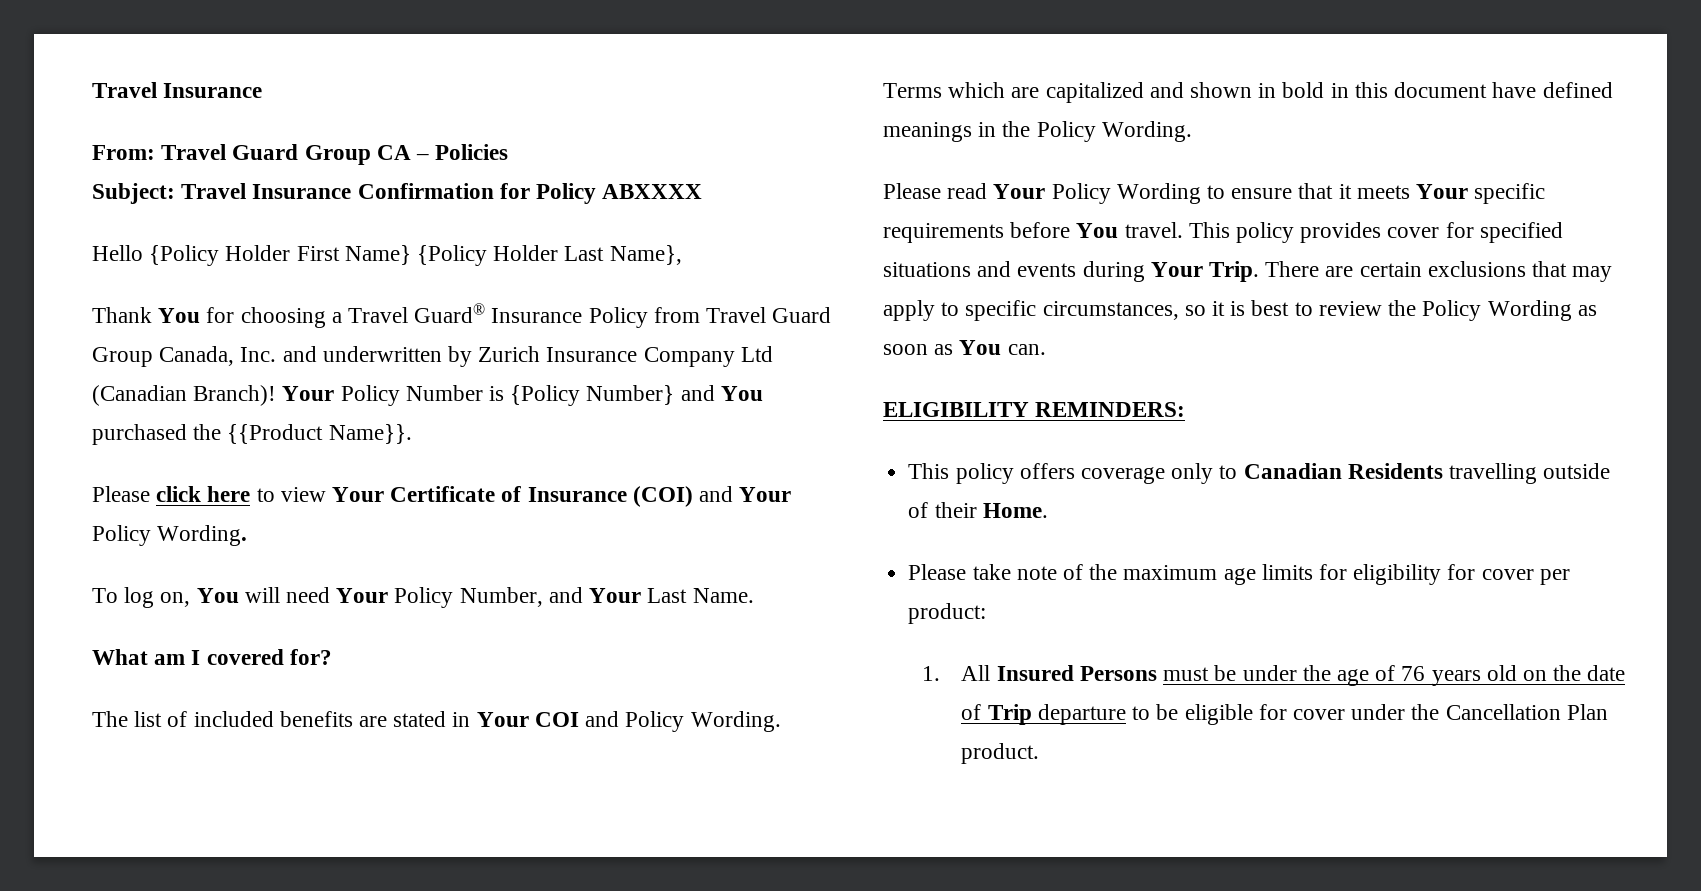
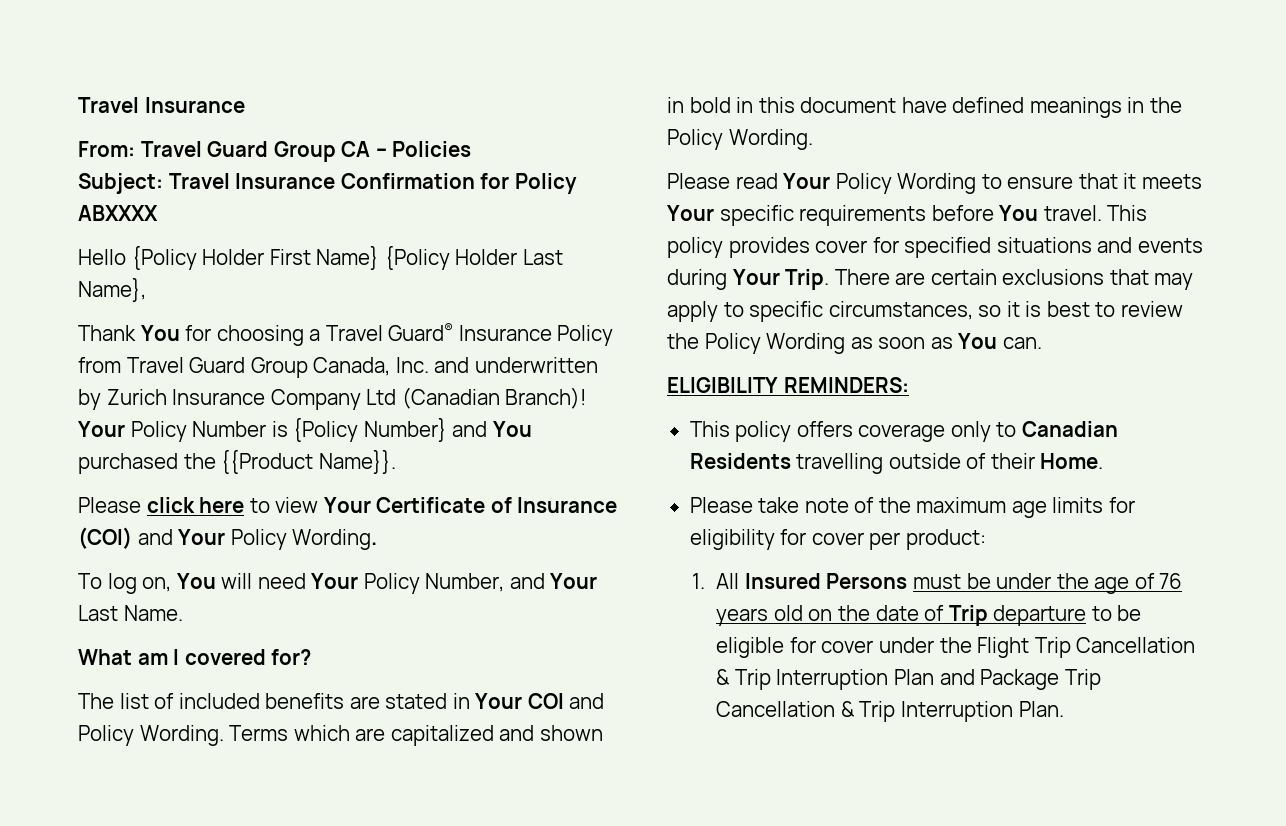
- 1. All Insured Persons must be under the age of 76 years old on the date of Trip departure to be eligible for cover under the Cancellation Plan product.
+ 1. All Insured Persons must be under the age of 76 years old on the date of Trip departure to be eligible for cover under the Flight Trip Cancellation & Trip Interruption Plan and Package Trip Cancellation & Trip Interruption Plan.

